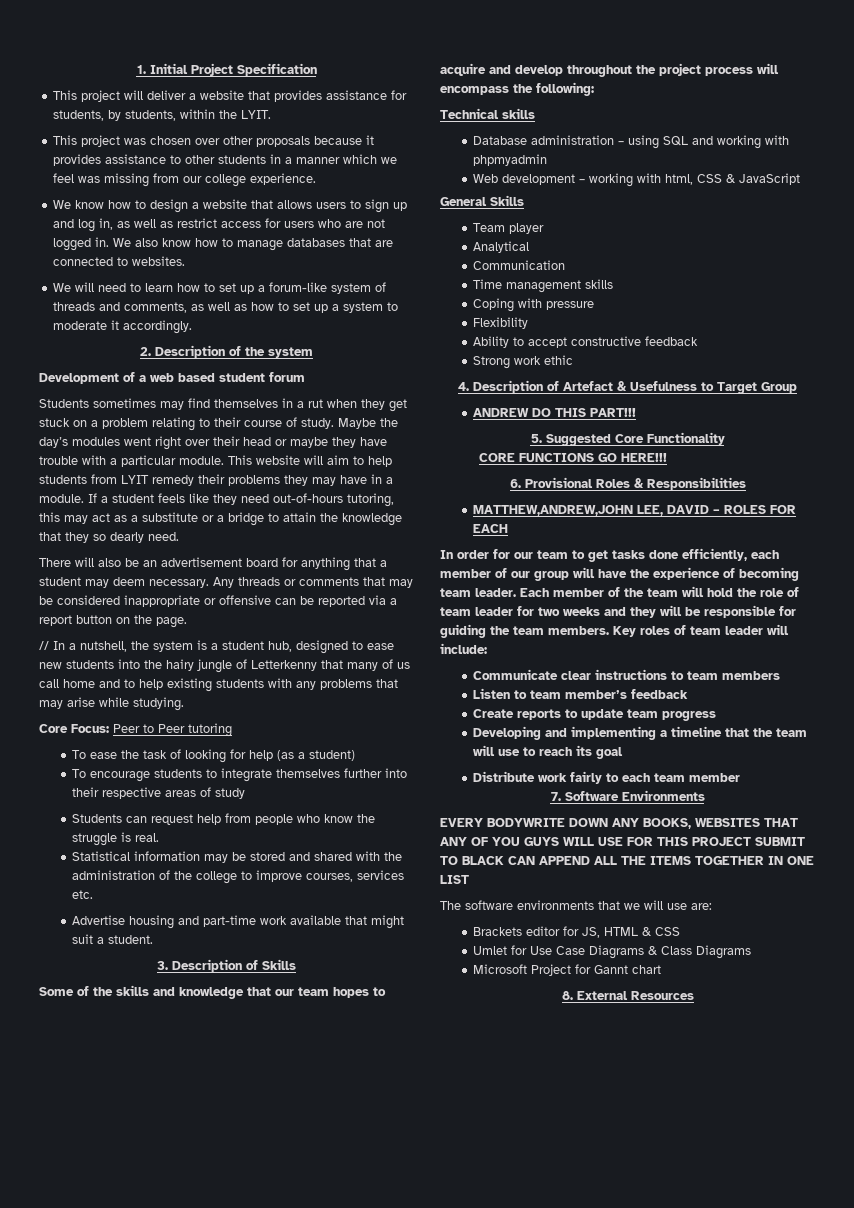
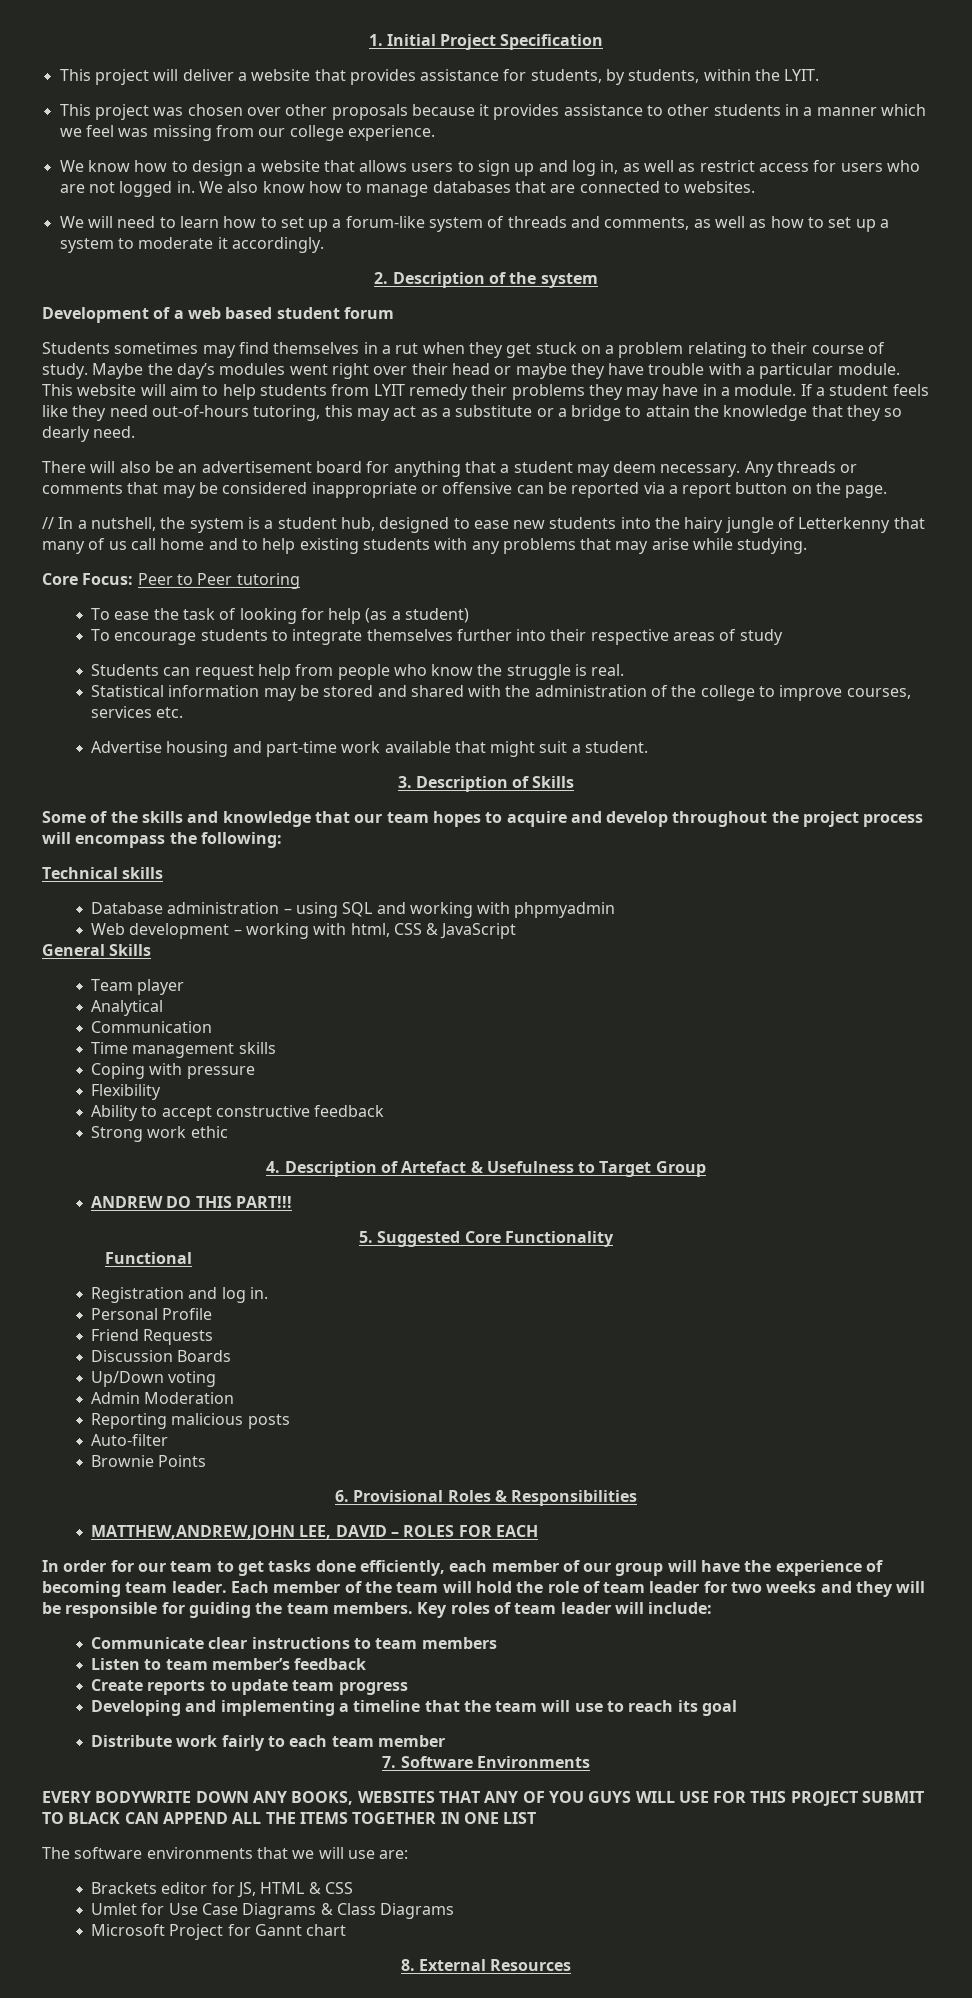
- CORE FUNCTIONS GO HERE!!!
+ Functional
+ Registration and log in.
+ Personal Profile
+ Friend Requests
+ Discussion Boards
+ Up/Down voting
+ Admin Moderation
+ Reporting malicious posts
+ Auto-filter
+ Brownie Points

